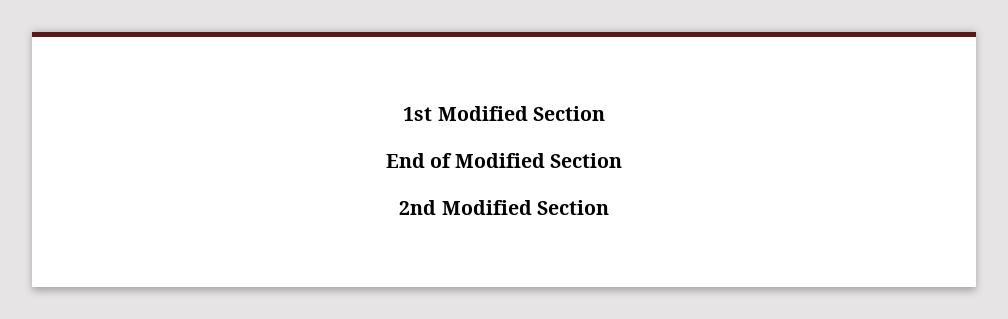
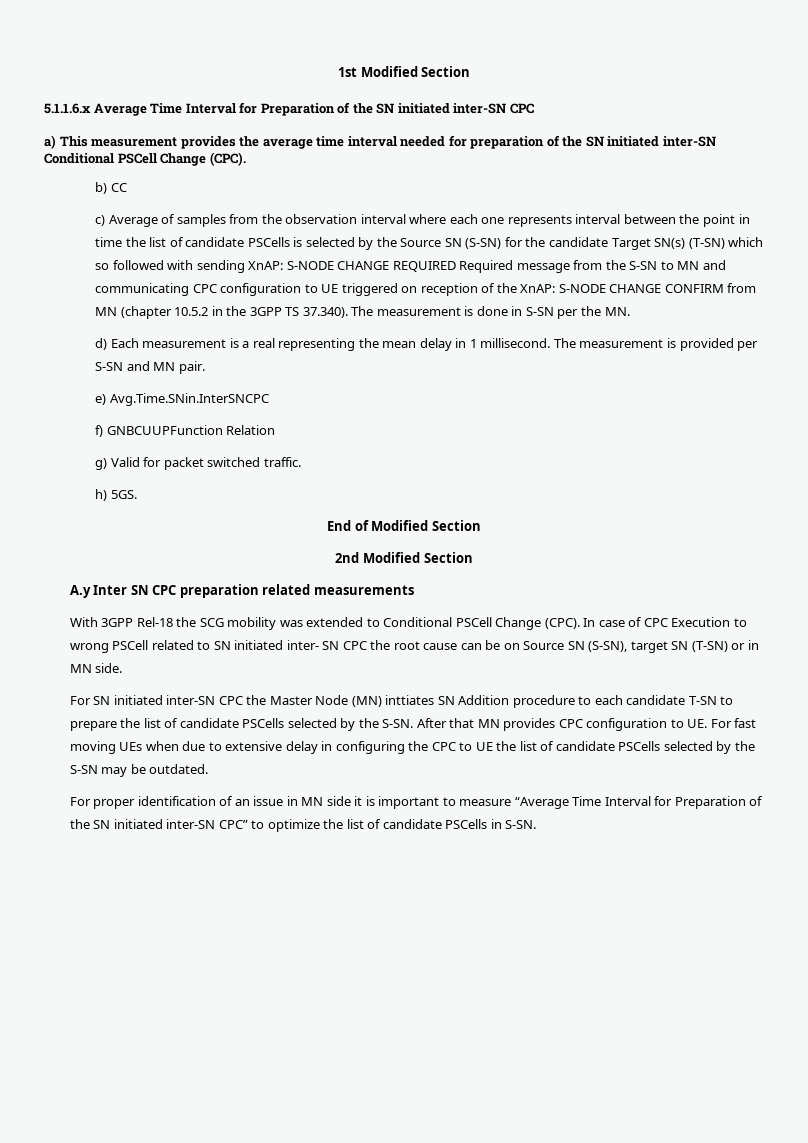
+ 5.1.1.6.x Average Time Interval for Preparation of the SN initiated inter-SN CPC
+ a) This measurement provides the average time interval needed for preparation of the SN initiated inter-SN Conditional PSCell Change (CPC).
+ b) CC
+ c) Average of samples from the observation interval where each one represents interval between the point in time the list of candidate PSCells is selected by the Source SN (S-SN) for the candidate Target SN(s) (T-SN) which so followed with sending XnAP: S-NODE CHANGE REQUIRED Required message from the S-SN to MN and communicating CPC configuration to UE triggered on reception of the XnAP: S-NODE CHANGE CONFIRM from MN (chapter 10.5.2 in the 3GPP TS 37.340). The measurement is done in S-SN per the MN.
+ d) Each measurement is a real representing the mean delay in 1 millisecond. The measurement is provided per S-SN and MN pair.
+ e) Avg.Time.SNin.InterSNCPC
+ f) GNBCUUPFunction Relation
+ g) Valid for packet switched traffic.
+ h) 5GS.
+ A.y Inter SN CPC preparation related measurements
+ With 3GPP Rel-18 the SCG mobility was extended to Conditional PSCell Change (CPC). In case of CPC Execution to wrong PSCell related to SN initiated inter- SN CPC the root cause can be on Source SN (S-SN), target SN (T-SN) or in MN side.
+ For SN initiated inter-SN CPC the Master Node (MN) inttiates SN Addition procedure to each candidate T-SN to prepare the list of candidate PSCells selected by the S-SN. After that MN provides CPC configuration to UE. For fast moving UEs when due to extensive delay in configuring the CPC to UE the list of candidate PSCells selected by the S-SN may be outdated.
+ For proper identification of an issue in MN side it is important to measure “Average Time Interval for Preparation of the SN initiated inter-SN CPC” to optimize the list of candidate PSCells in S-SN.

